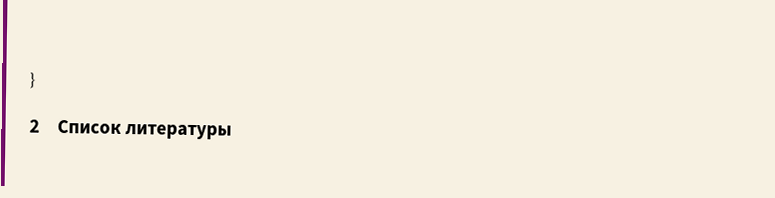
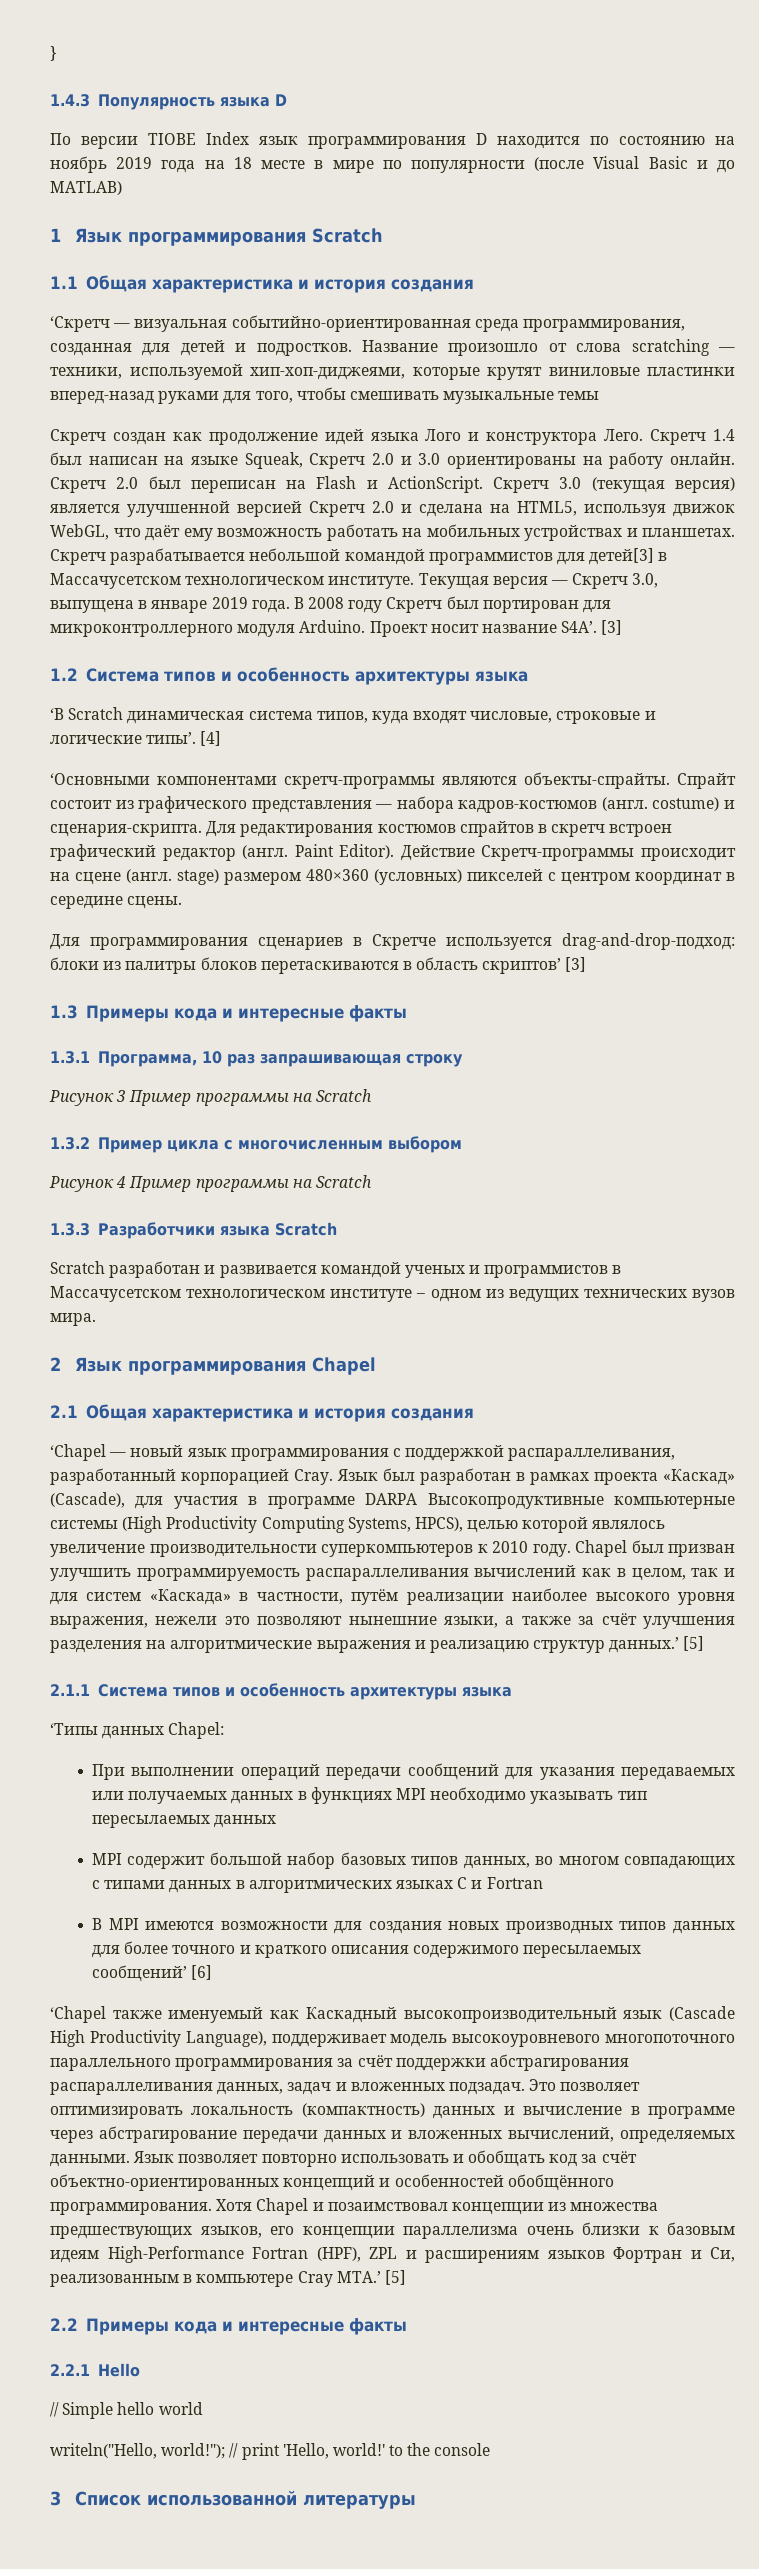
- 2 Список литературы
+ 1.4.3 Популярность языка D
+ По версии TIOBE Index язык программирования D находится по состоянию на ноябрь 2019 года на 18 месте в мире по популярности (после Visual Basic и до MATLAB)
+ 1 Язык программирования Scratch
+ 1.1 Общая характеристика и история создания
+ ‘Скретч — визуальная событийно-ориентированная среда программирования, созданная для детей и подростков. Название произошло от слова scratching — техники, используемой хип-хоп-диджеями, которые крутят виниловые пластинки вперед-назад руками для того, чтобы смешивать музыкальные темы
+ Скретч создан как продолжение идей языка Лого и конструктора Лего. Скретч 1.4 был написан на языке Squeak, Скретч 2.0 и 3.0 ориентированы на работу онлайн. Скретч 2.0 был переписан на Flash и ActionScript. Скретч 3.0 (текущая версия) является улучшенной версией Скретч 2.0 и сделана на HTML5, используя движок WebGL, что даёт ему возможность работать на мобильных устройствах и планшетах. Скретч разрабатывается небольшой командой программистов для детей[3] в Массачусетском технологическом институте. Текущая версия — Скретч 3.0, выпущена в январе 2019 года. В 2008 году Скретч был портирован для микроконтроллерного модуля Arduino. Проект носит название S4A’. [3]
+ 1.2 Система типов и особенность архитектуры языка
+ ‘В Scratch динамическая система типов, куда входят числовые, строковые и логические типы’. [4]
+ ‘Основными компонентами скретч-программы являются объекты-спрайты. Спрайт состоит из графического представления — набора кадров-костюмов (англ. costume) и сценария-скрипта. Для редактирования костюмов спрайтов в скретч встроен графический редактор (англ. Paint Editor). Действие Скретч-программы происходит на сцене (англ. stage) размером 480×360 (условных) пикселей с центром координат в середине сцены.
+ Для программирования сценариев в Скретче используется drag-and-drop-подход: блоки из палитры блоков перетаскиваются в область скриптов’ [3]
+ 1.3 Примеры кода и интересные факты
+ 1.3.1 Программа, 10 раз запрашивающая строку
+ Рисунок 3 Пример программы на Scratch
+ 1.3.2 Пример цикла с многочисленным выбором
+ Рисунок 4 Пример программы на Scratch
+ 1.3.3 Разработчики языка Scratch
+ Scratch разработан и развивается командой ученых и программистов в Массачусетском технологическом институте – одном из ведущих технических вузов мира.
+ 2 Язык программирования Chapel
+ 2.1 Общая характеристика и история создания
+ ‘Chapel — новый язык программирования с поддержкой распараллеливания, разработанный корпорацией Cray. Язык был разработан в рамках проекта «Каскад» (Cascade), для участия в программе DARPA Высокопродуктивные компьютерные системы (High Productivity Computing Systems, HPCS), целью которой являлось увеличение производительности суперкомпьютеров к 2010 году. Chapel был призван улучшить программируемость распараллеливания вычислений как в целом, так и для систем «Каскада» в частности, путём реализации наиболее высокого уровня выражения, нежели это позволяют нынешние языки, а также за счёт улучшения разделения на алгоритмические выражения и реализацию структур данных.’ [5]
+ 2.1.1 Система типов и особенность архитектуры языка
+ ‘Типы данных Chapel:
+ При выполнении операций передачи сообщений для указания передаваемых или получаемых данных в функциях MPI необходимо указывать тип пересылаемых данных
+ MPI содержит большой набор базовых типов данных, во многом совпадающих с типами данных в алгоритмических языках C и Fortran
+ В MPI имеются возможности для создания новых производных типов данных для более точного и краткого описания содержимого пересылаемых сообщений’ [6]
+ ‘Chapel также именуемый как Каскадный высокопроизводительный язык (Cascade High Productivity Language), поддерживает модель высокоуровневого многопоточного параллельного программирования за счёт поддержки абстрагирования распараллеливания данных, задач и вложенных подзадач. Это позволяет оптимизировать локальность (компактность) данных и вычисление в программе через абстрагирование передачи данных и вложенных вычислений, определяемых данными. Язык позволяет повторно использовать и обобщать код за счёт объектно-ориентированных концепций и особенностей обобщённого программирования. Хотя Chapel и позаимствовал концепции из множества предшествующих языков, его концепции параллелизма очень близки к базовым идеям High-Performance Fortran (HPF), ZPL и расширениям языков Фортран и Си, реализованным в компьютере Cray MTA.’ [5]
+ 2.2 Примеры кода и интересные факты
+ 2.2.1 Hello
+ // Simple hello world
+ writeln("Hello, world!"); // print 'Hello, world!' to the console
+ 3 Список использованной литературы

